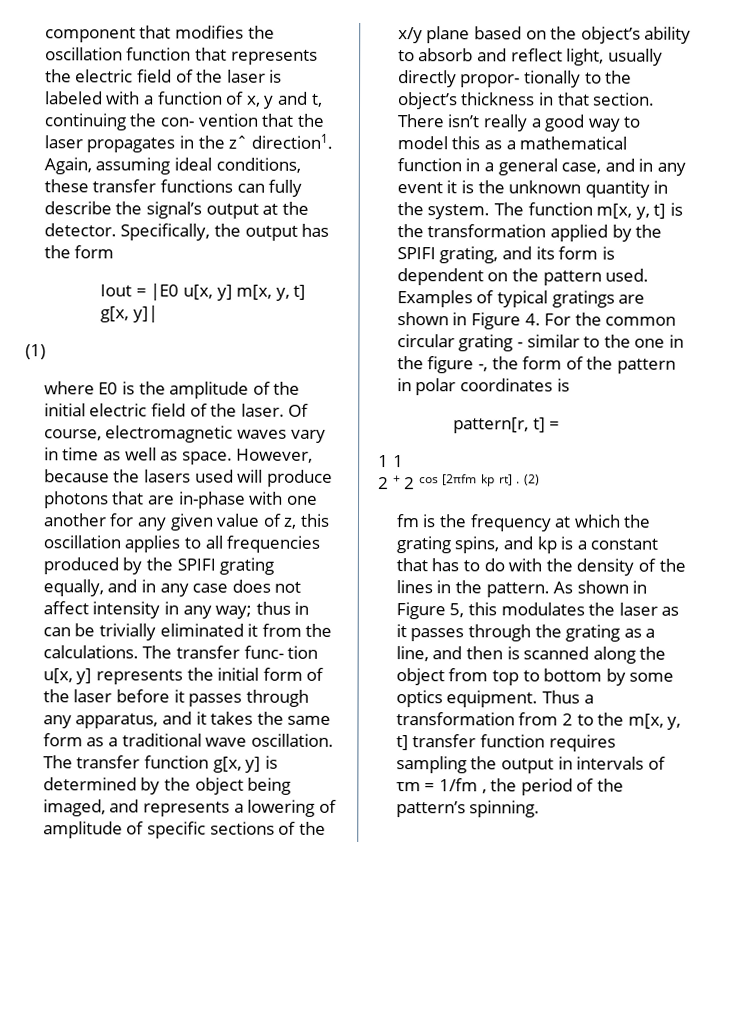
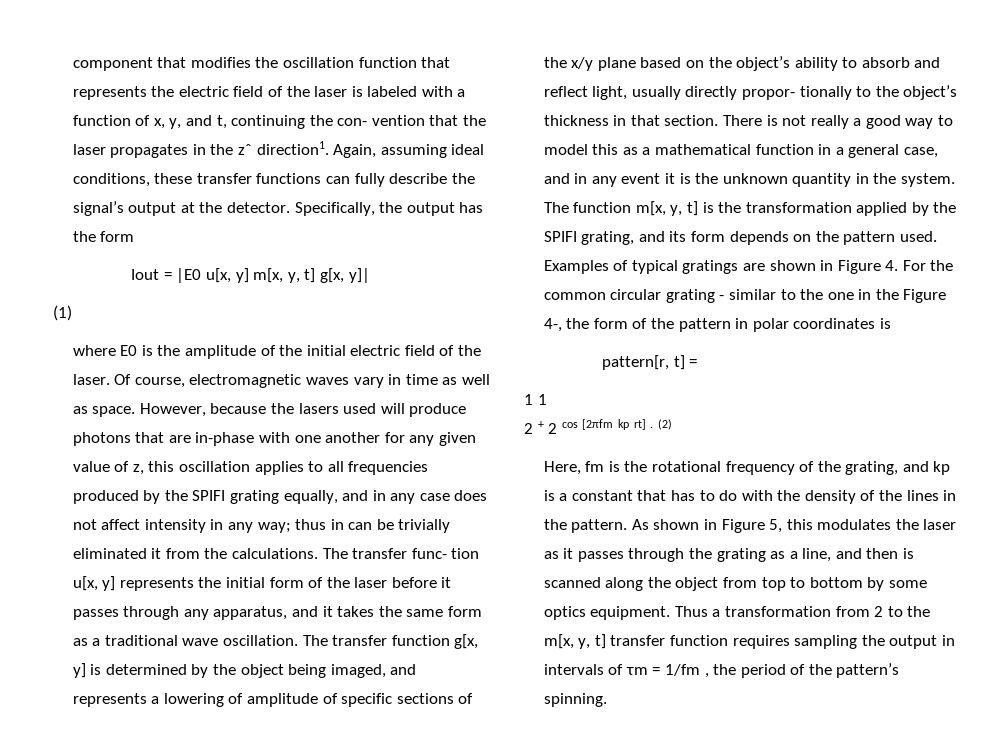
- component that modifies the oscillation function that represents the electric field of the laser is labeled with a function of x, y and t, continuing the con- vention that the laser propagates in the zˆ direction1.
+ component that modifies the oscillation function that represents the electric field of the laser is labeled with a function of x, y, and t, continuing the con- vention that the laser propagates in the zˆ direction1.
- There isn’t really a good way to model this as a mathematical function in a general case, and in any event it is the unknown quantity in the system.
+ There is not really a good way to model this as a mathematical function in a general case, and in any event it is the unknown quantity in the system.
- The function m[x, y, t] is the transformation applied by the SPIFI grating, and its form is dependent on the pattern used.
+ The function m[x, y, t] is the transformation applied by the SPIFI grating, and its form depends on the pattern used.
- Examples of typical gratings are shown in Figure 4. For the common circular grating - similar to the one in the figure -, the form of the pattern in polar coordinates is
+ Examples of typical gratings are shown in Figure 4. For the common circular grating - similar to the one in the Figure 4-, the form of the pattern in polar coordinates is
- fm is the frequency at which the grating spins, and kp is a constant that has to do with the density of the lines in the pattern.
+ Here, fm is the rotational frequency of the grating, and kp is a constant that has to do with the density of the lines in the pattern.

